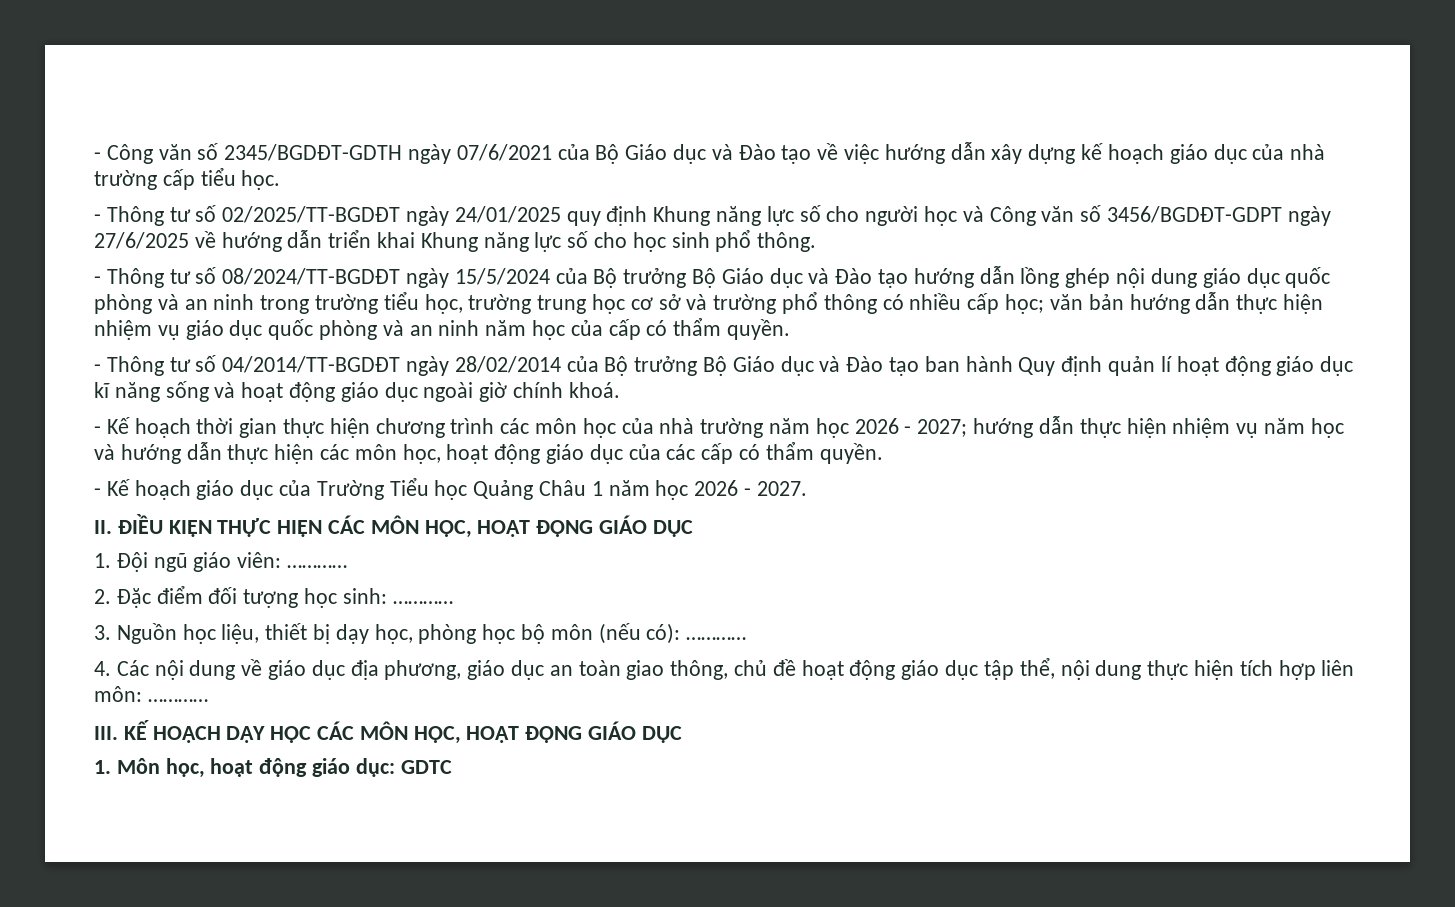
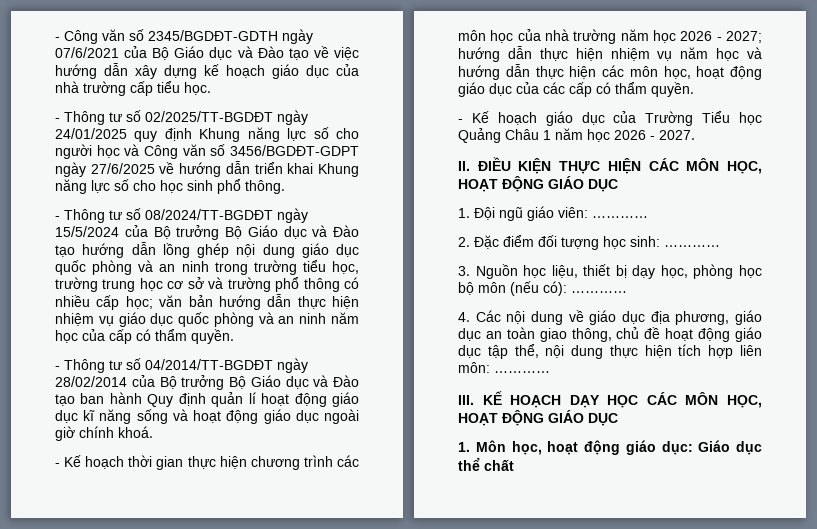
- 1. Môn học, hoạt động giáo dục: GDTC
+ 1. Môn học, hoạt động giáo dục: Giáo dục thể chất

